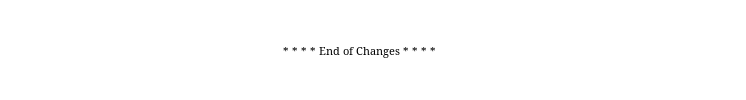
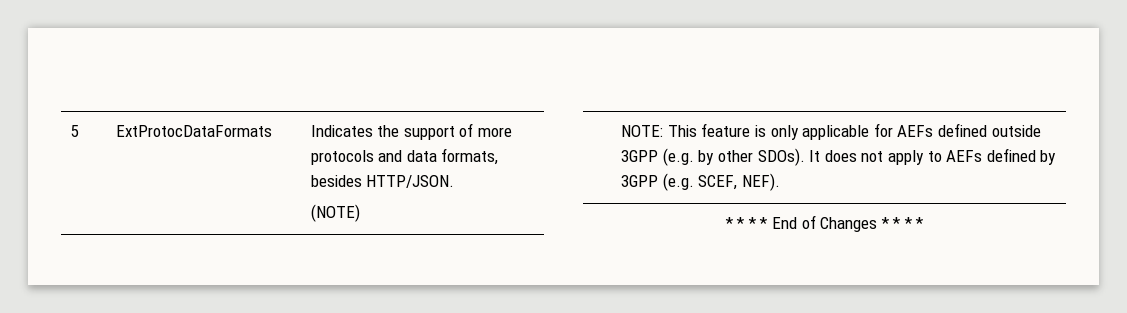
+ 5 | ExtProtocDataFormats | Indicates the support of more protocols and data formats, besides HTTP/JSON.
+ (NOTE)
+ NOTE: This feature is only applicable for AEFs defined outside 3GPP (e.g. by other SDOs). It does not apply to AEFs defined by 3GPP (e.g. SCEF, NEF).

